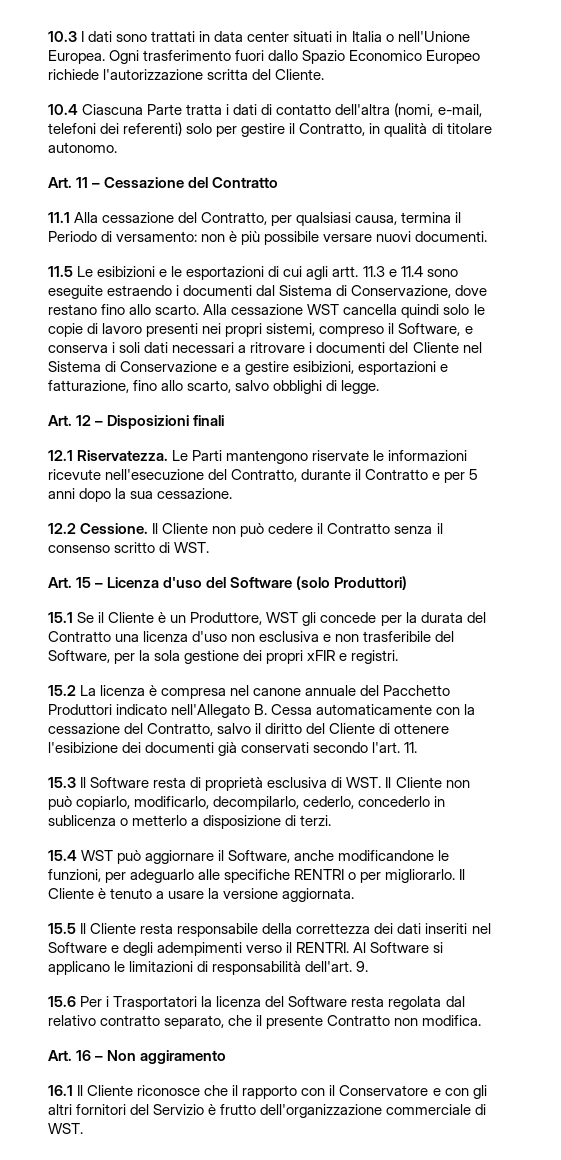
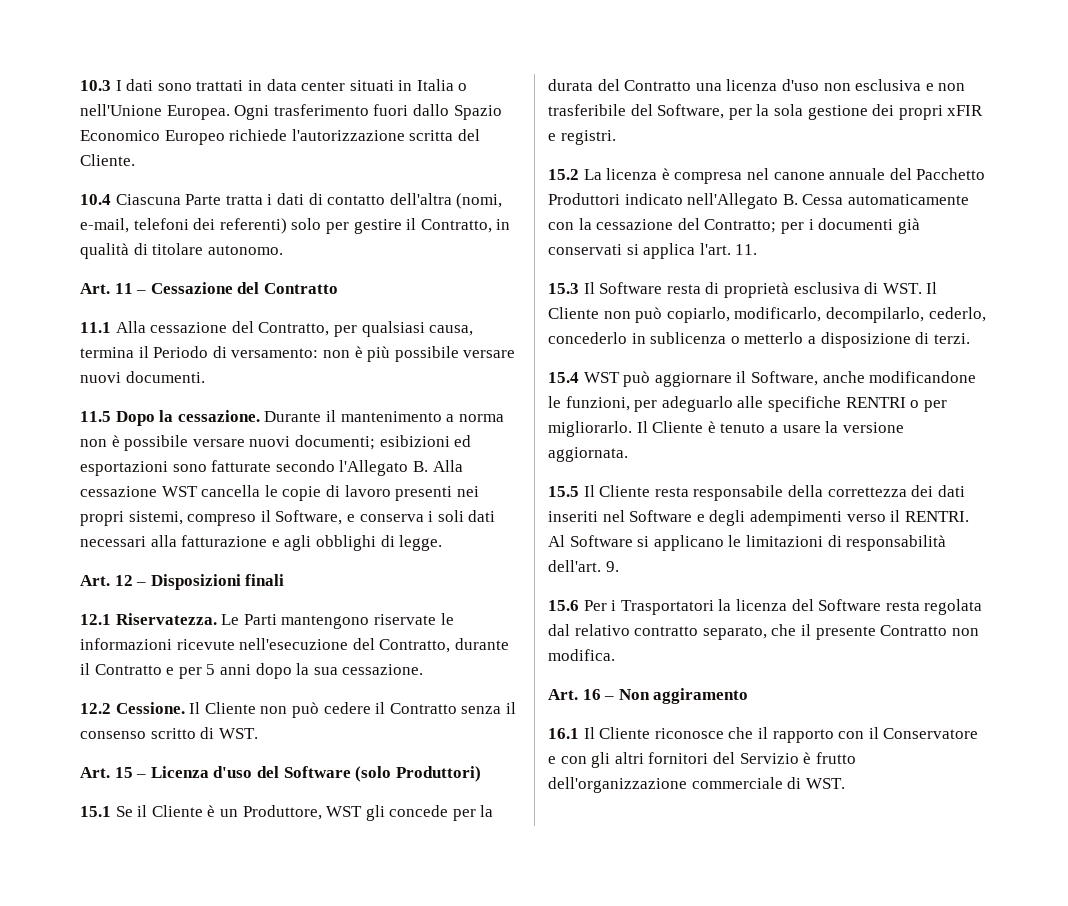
- 11.5 Le esibizioni e le esportazioni di cui agli artt. 11.3 e 11.4 sono eseguite estraendo i documenti dal Sistema di Conservazione, dove restano fino allo scarto. Alla cessazione WST cancella quindi solo le copie di lavoro presenti nei propri sistemi, compreso il Software, e conserva i soli dati necessari a ritrovare i documenti del Cliente nel Sistema di Conservazione e a gestire esibizioni, esportazioni e fatturazione, fino allo scarto, salvo obblighi di legge.
+ 11.5 Dopo la cessazione. Durante il mantenimento a norma non è possibile versare nuovi documenti; esibizioni ed esportazioni sono fatturate secondo l'Allegato B. Alla cessazione WST cancella le copie di lavoro presenti nei propri sistemi, compreso il Software, e conserva i soli dati necessari alla fatturazione e agli obblighi di legge.
- 15.2 La licenza è compresa nel canone annuale del Pacchetto Produttori indicato nell'Allegato B. Cessa automaticamente con la cessazione del Contratto, salvo il diritto del Cliente di ottenere l'esibizione dei documenti già conservati secondo l'art.
+ 15.2 La licenza è compresa nel canone annuale del Pacchetto Produttori indicato nell'Allegato B. Cessa automaticamente con la cessazione del Contratto; per i documenti già conservati si applica l'art.

